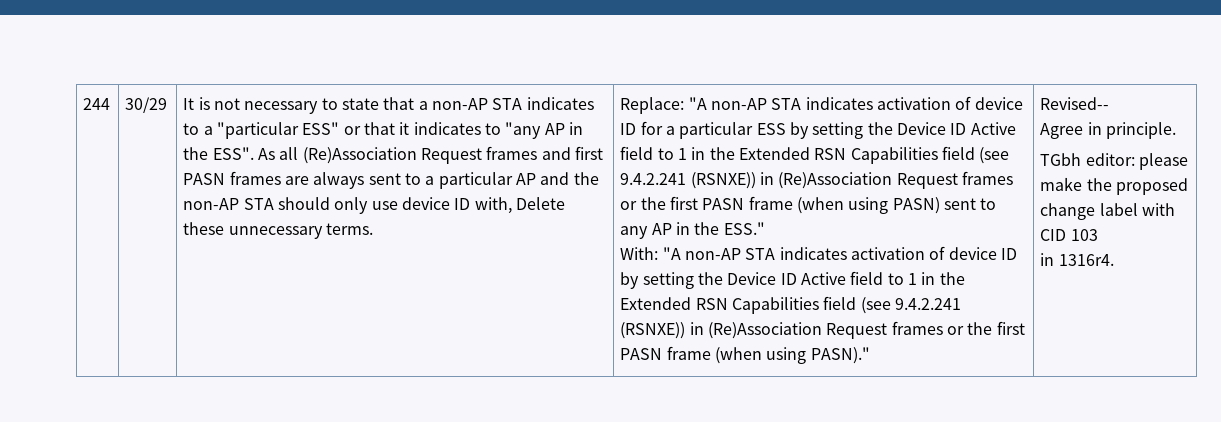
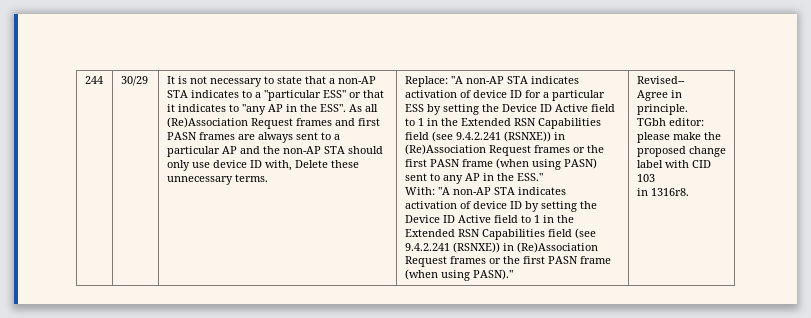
- in 1316r4.
+ in 1316r8.

